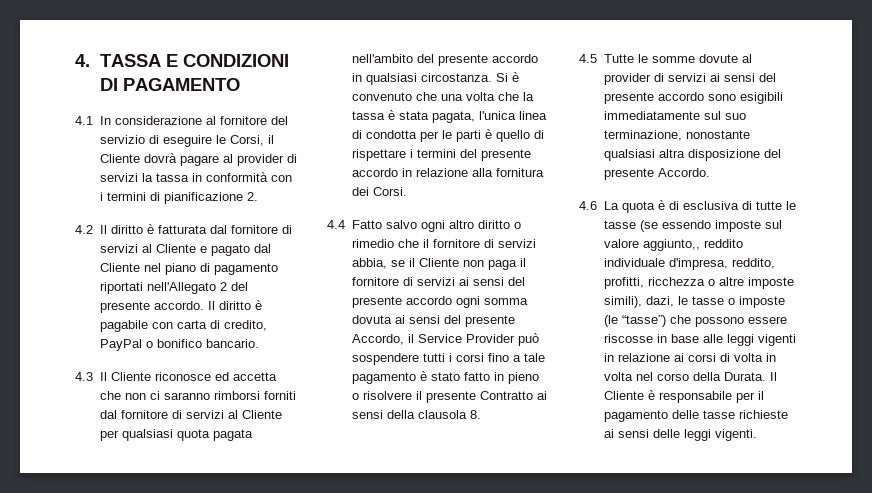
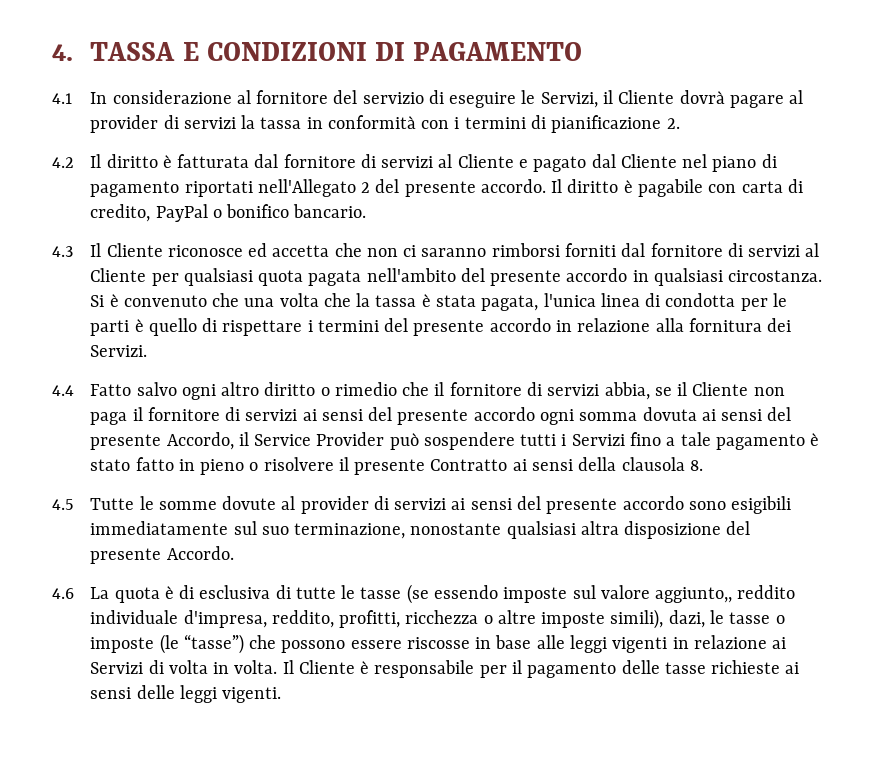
- 4.1 In considerazione al fornitore del servizio di eseguire le Corsi, il Cliente dovrà pagare al provider di servizi la tassa in conformità con i termini di pianificazione 2.
+ 4.1 In considerazione al fornitore del servizio di eseguire le Servizi, il Cliente dovrà pagare al provider di servizi la tassa in conformità con i termini di pianificazione 2.
- Si è convenuto che una volta che la tassa è stata pagata, l'unica linea di condotta per le parti è quello di rispettare i termini del presente accordo in relazione alla fornitura dei Corsi.
+ Si è convenuto che una volta che la tassa è stata pagata, l'unica linea di condotta per le parti è quello di rispettare i termini del presente accordo in relazione alla fornitura dei Servizi.
- 4.4 Fatto salvo ogni altro diritto o rimedio che il fornitore di servizi abbia, se il Cliente non paga il fornitore di servizi ai sensi del presente accordo ogni somma dovuta ai sensi del presente Accordo, il Service Provider può sospendere tutti i corsi fino a tale pagamento è stato fatto in pieno o risolvere il presente Contratto ai sensi della clausola 8.
+ 4.4 Fatto salvo ogni altro diritto o rimedio che il fornitore di servizi abbia, se il Cliente non paga il fornitore di servizi ai sensi del presente accordo ogni somma dovuta ai sensi del presente Accordo, il Service Provider può sospendere tutti i Servizi fino a tale pagamento è stato fatto in pieno o risolvere il presente Contratto ai sensi della clausola 8.
- 4.6 La quota è di esclusiva di tutte le tasse (se essendo imposte sul valore aggiunto,, reddito individuale d'impresa, reddito, profitti, ricchezza o altre imposte simili), dazi, le tasse o imposte (le “tasse”) che possono essere riscosse in base alle leggi vigenti in relazione ai corsi di volta in volta nel corso della Durata.
+ 4.6 La quota è di esclusiva di tutte le tasse (se essendo imposte sul valore aggiunto,, reddito individuale d'impresa, reddito, profitti, ricchezza o altre imposte simili), dazi, le tasse o imposte (le “tasse”) che possono essere riscosse in base alle leggi vigenti in relazione ai Servizi di volta in volta.

